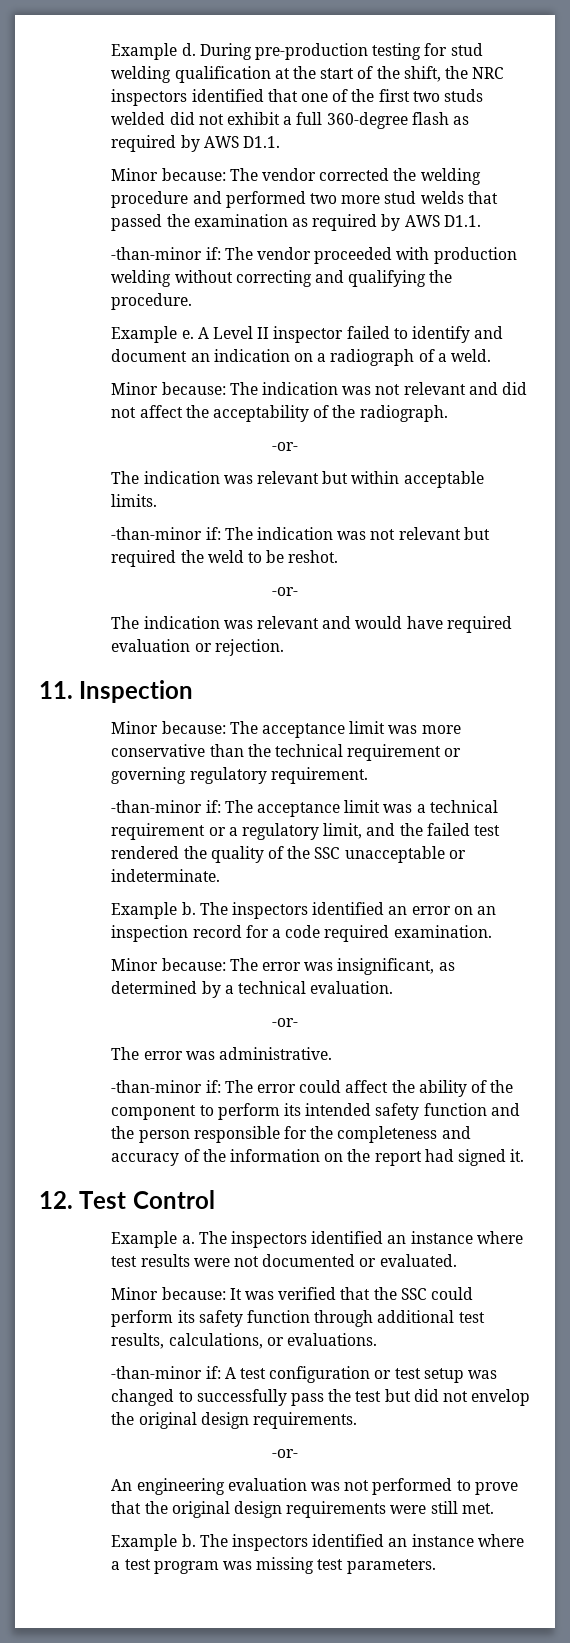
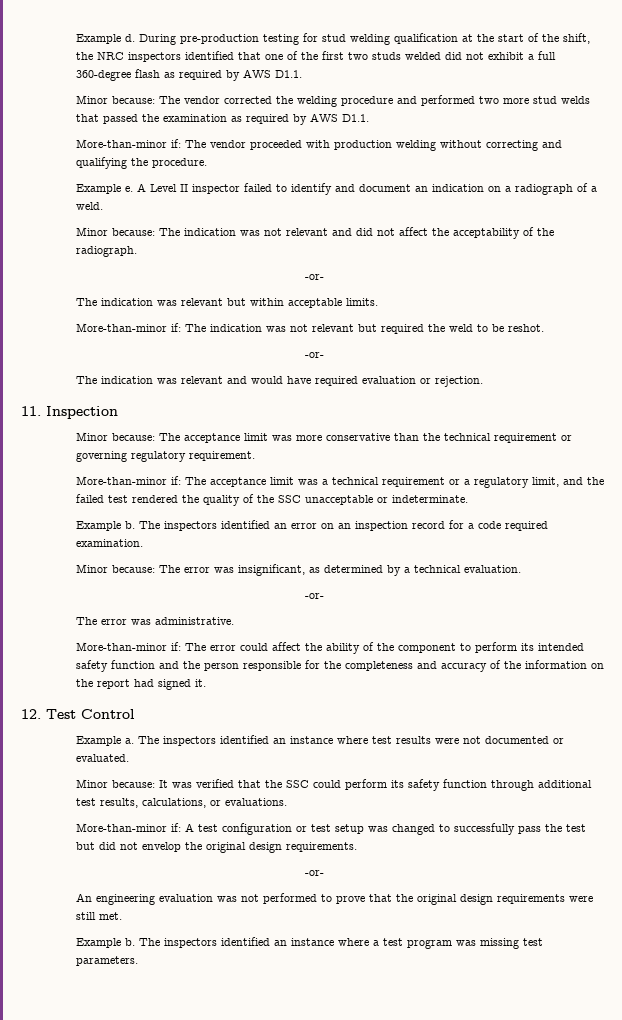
- -than-minor if: The vendor proceeded with production welding without correcting and qualifying the procedure.
+ More-than-minor if: The vendor proceeded with production welding without correcting and qualifying the procedure.
- -than-minor if: The indication was not relevant but required the weld to be reshot.
+ More-than-minor if: The indication was not relevant but required the weld to be reshot.
- -than-minor if: The acceptance limit was a technical requirement or a regulatory limit, and the failed test rendered the quality of the SSC unacceptable or indeterminate.
+ More-than-minor if: The acceptance limit was a technical requirement or a regulatory limit, and the failed test rendered the quality of the SSC unacceptable or indeterminate.
- -than-minor if: The error could affect the ability of the component to perform its intended safety function and the person responsible for the completeness and accuracy of the information on the report had signed it.
+ More-than-minor if: The error could affect the ability of the component to perform its intended safety function and the person responsible for the completeness and accuracy of the information on the report had signed it.
- -than-minor if: A test configuration or test setup was changed to successfully pass the test but did not envelop the original design requirements.
+ More-than-minor if: A test configuration or test setup was changed to successfully pass the test but did not envelop the original design requirements.

